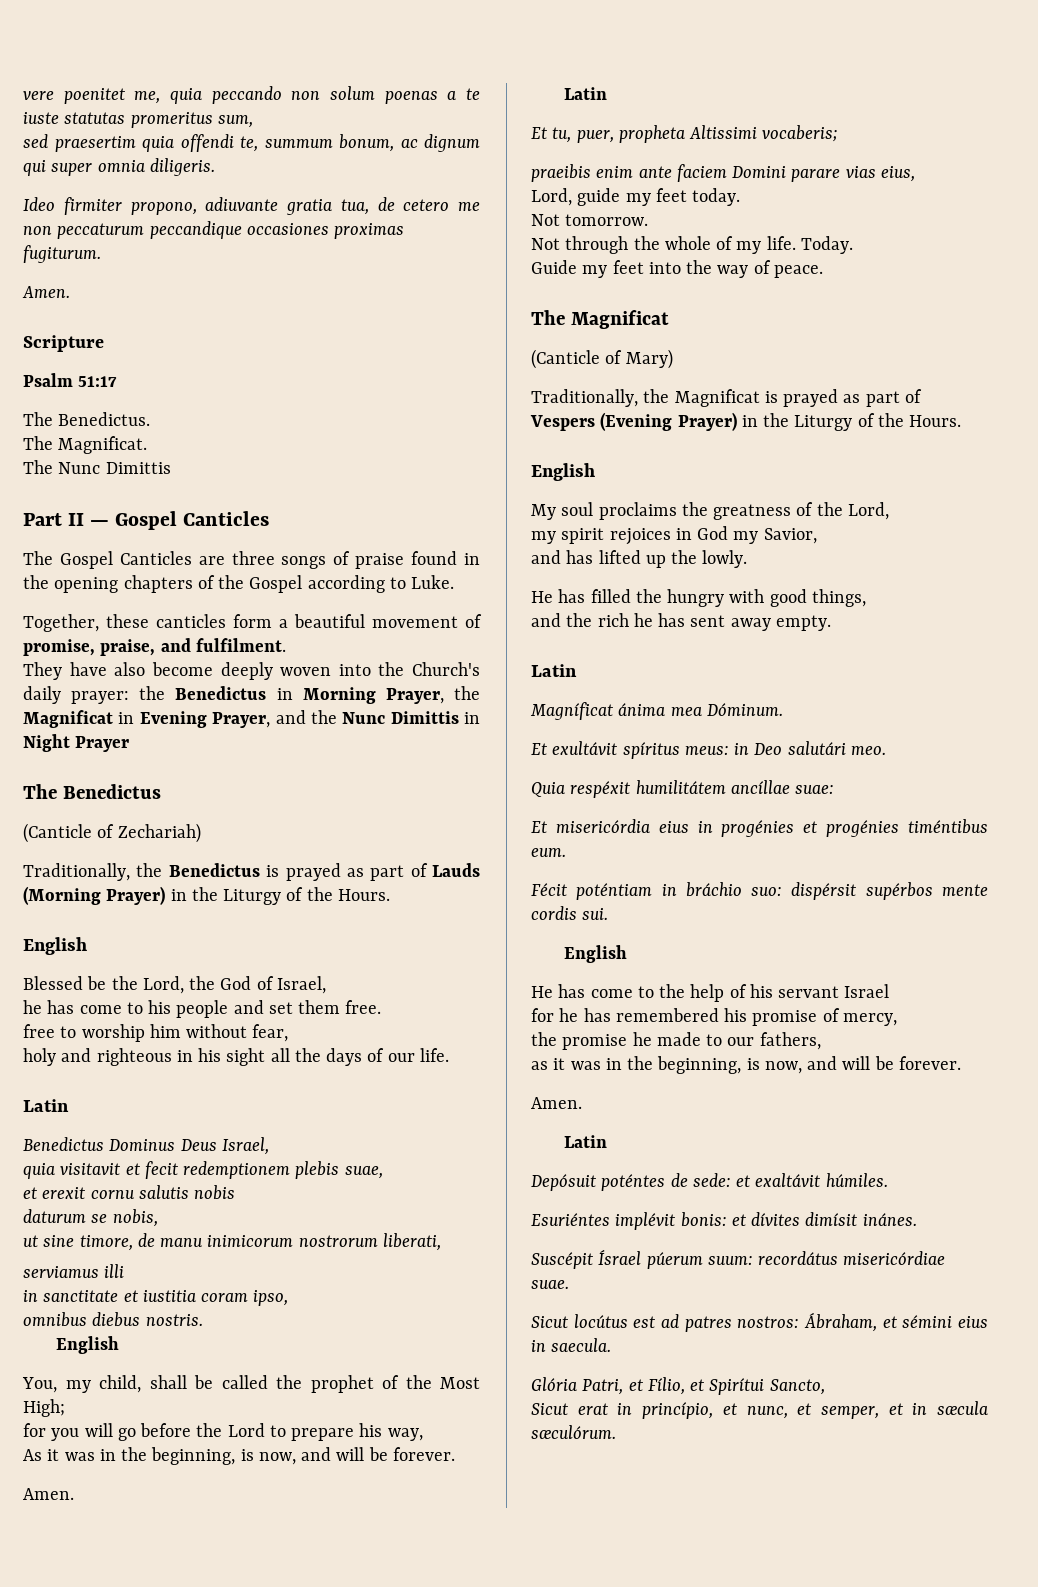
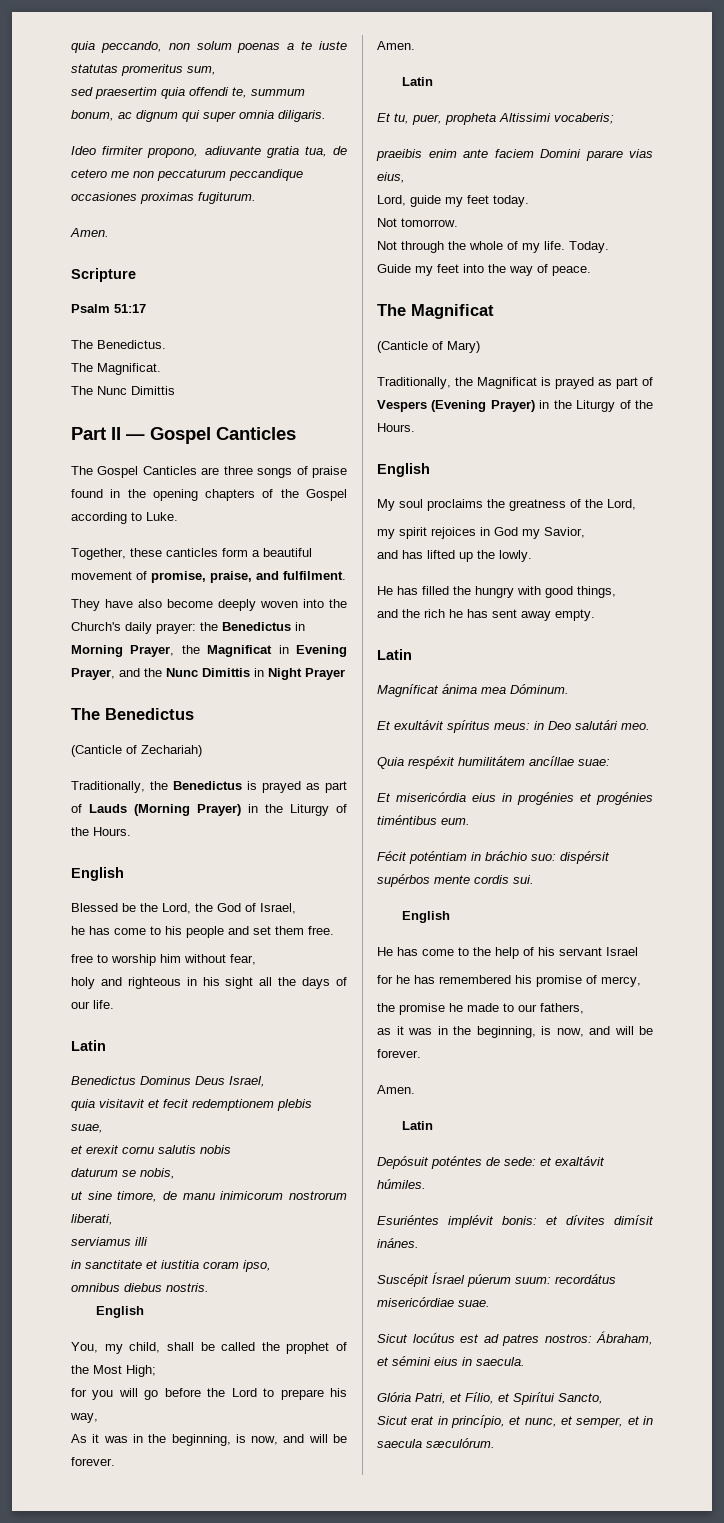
- vere poenitet me, quia peccando non solum poenas a te iuste statutas promeritus sum,
+ quia peccando, non solum poenas a te iuste statutas promeritus sum,
- sed praesertim quia offendi te, summum bonum, ac dignum qui super omnia diligeris.
+ sed praesertim quia offendi te, summum bonum, ac dignum qui super omnia diligaris.
- Sicut erat in princípio, et nunc, et semper, et in sæcula sæculórum.
+ Sicut erat in princípio, et nunc, et semper, et in saecula sæculórum.

